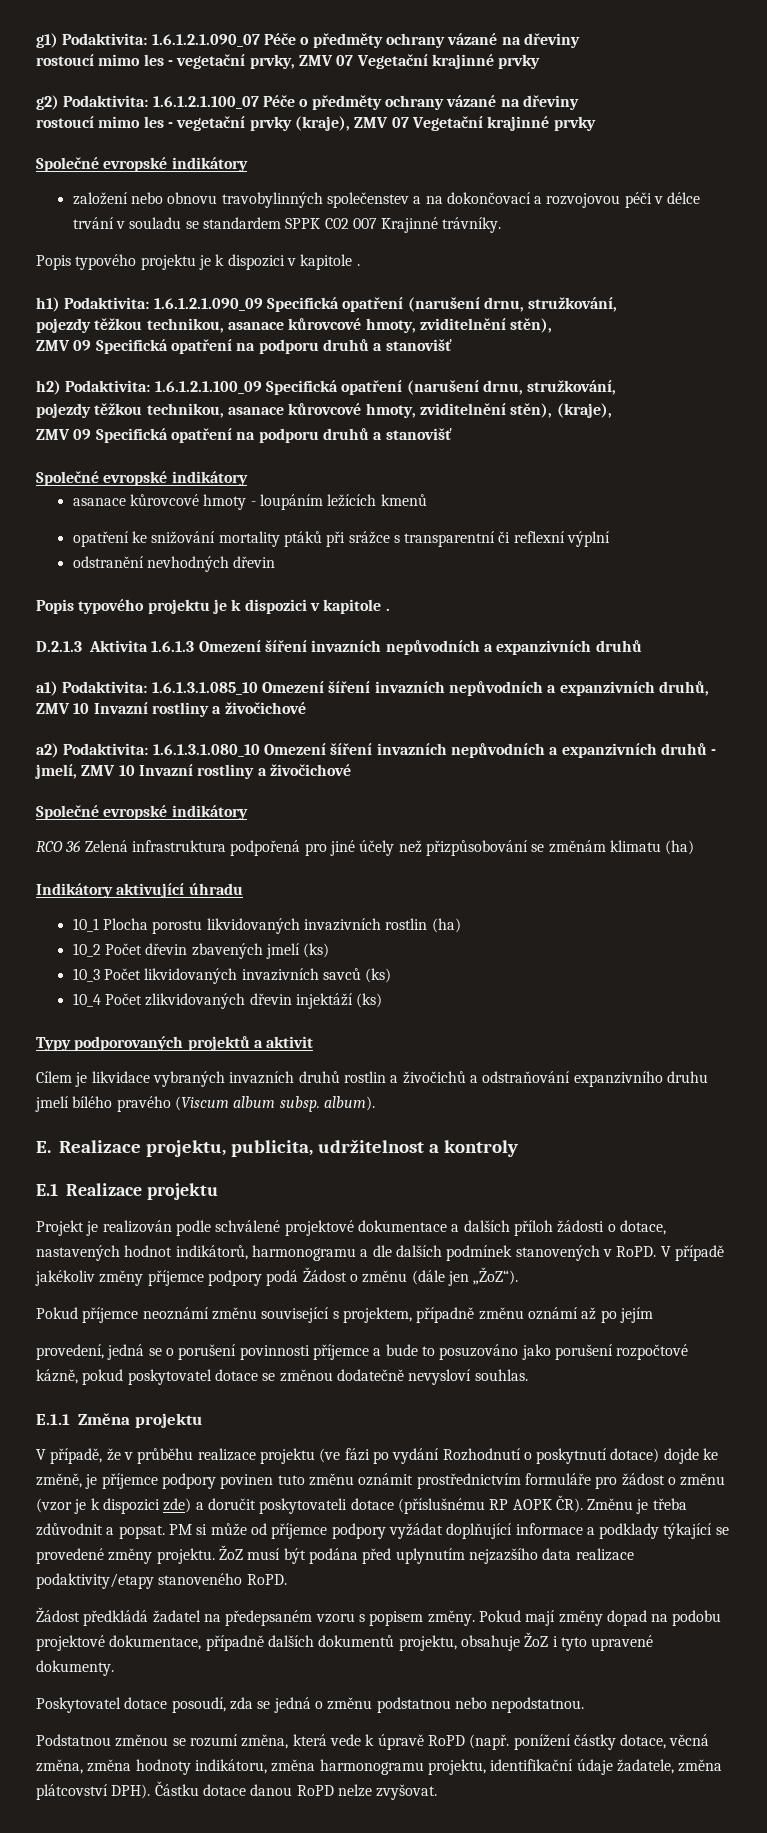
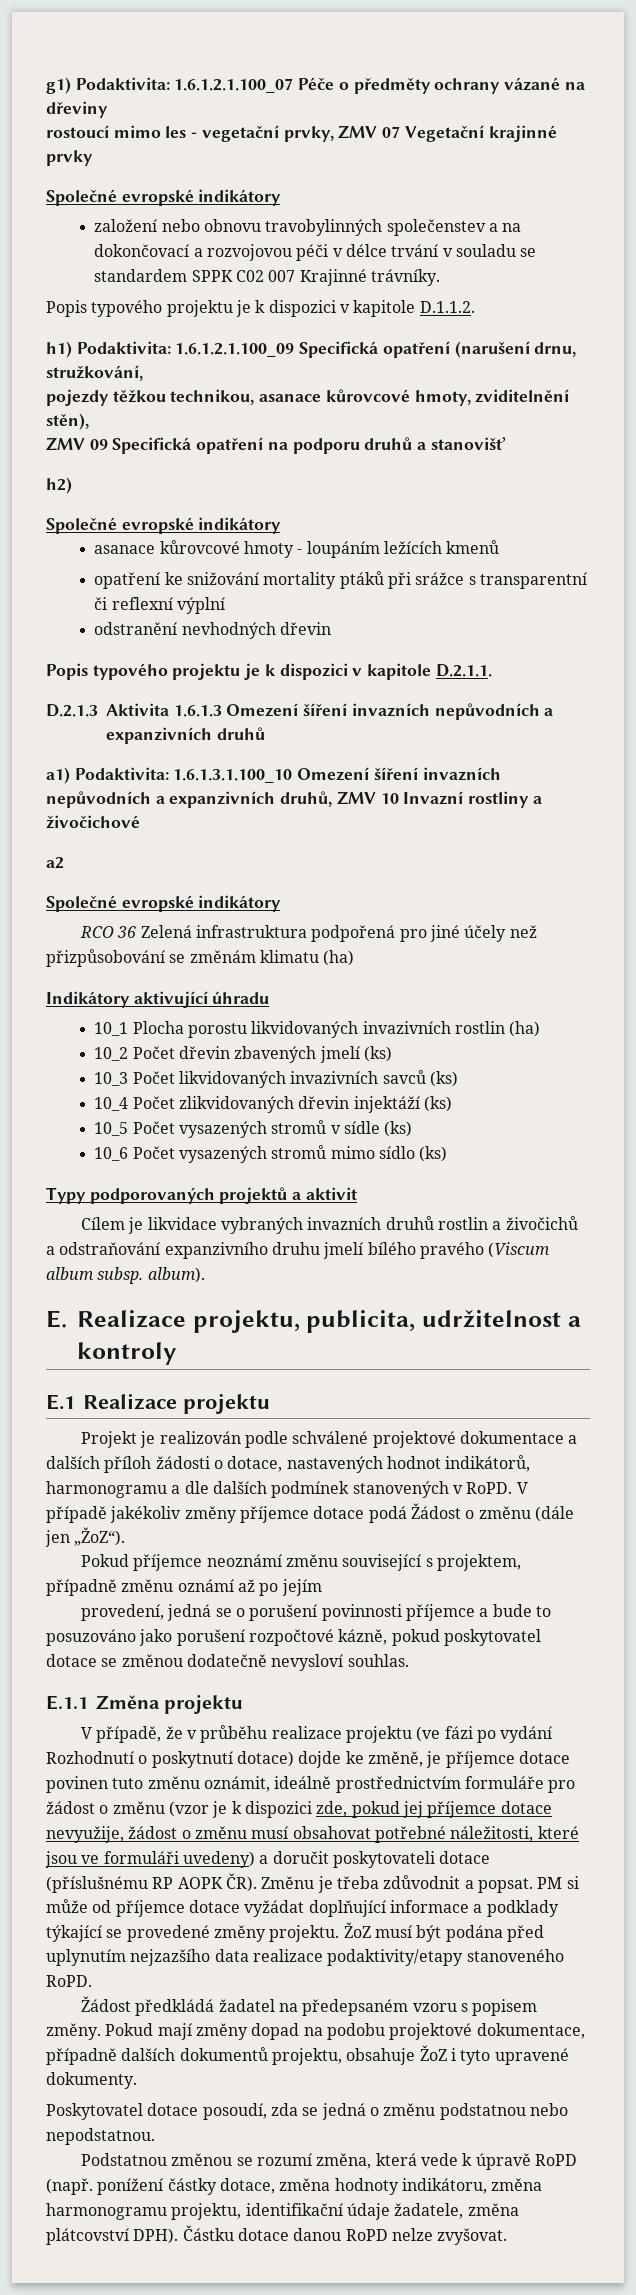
- g1) Podaktivita: 1.6.1.2.1.090_07 Péče o předměty ochrany vázané na dřeviny
- rostoucí mimo les - vegetační prvky, ZMV 07 Vegetační krajinné prvky
- g2) Podaktivita: 1.6.1.2.1.100_07 Péče o předměty ochrany vázané na dřeviny
+ g1) Podaktivita: 1.6.1.2.1.100_07 Péče o předměty ochrany vázané na dřeviny
- rostoucí mimo les - vegetační prvky (kraje), ZMV 07 Vegetační krajinné prvky
+ rostoucí mimo les - vegetační prvky, ZMV 07 Vegetační krajinné prvky
  založení nebo obnovu travobylinných společenstev a na dokončovací a rozvojovou péči v délce trvání v souladu se standardem SPPK C02 007 Krajinné trávníky.
- Popis typového projektu je k dispozici v kapitole .
+ Popis typového projektu je k dispozici v kapitole D.1.1.2.
- h1) Podaktivita: 1.6.1.2.1.090_09 Specifická opatření (narušení drnu, stružkování,
+ h1) Podaktivita: 1.6.1.2.1.100_09 Specifická opatření (narušení drnu, stružkování,
- h2) Podaktivita: 1.6.1.2.1.100_09 Specifická opatření (narušení drnu, stružkování,
- pojezdy těžkou technikou, asanace kůrovcové hmoty, zviditelnění stěn), (kraje),
- ZMV 09 Specifická opatření na podporu druhů a stanovišť
+ h2)
  odstranění nevhodných dřevin
- Popis typového projektu je k dispozici v kapitole .
+ Popis typového projektu je k dispozici v kapitole D.2.1.1.
- a1) Podaktivita: 1.6.1.3.1.085_10 Omezení šíření invazních nepůvodních a expanzivních druhů, ZMV 10 Invazní rostliny a živočichové
+ a1) Podaktivita: 1.6.1.3.1.100_10 Omezení šíření invazních nepůvodních a expanzivních druhů, ZMV 10 Invazní rostliny a živočichové
- a2) Podaktivita: 1.6.1.3.1.080_10 Omezení šíření invazních nepůvodních a expanzivních druhů - jmelí, ZMV 10 Invazní rostliny a živočichové
+ a2
+ 10_5 Počet vysazených stromů v sídle (ks)
+ 10_6 Počet vysazených stromů mimo sídlo (ks)
- V případě jakékoliv změny příjemce podpory podá Žádost o změnu (dále jen „ŽoZ“).
+ V případě jakékoliv změny příjemce dotace podá Žádost o změnu (dále jen „ŽoZ“).
- V případě, že v průběhu realizace projektu (ve fázi po vydání Rozhodnutí o poskytnutí dotace) dojde ke změně, je příjemce podpory povinen tuto změnu oznámit prostřednictvím formuláře pro žádost o změnu (vzor je k dispozici zde) a doručit poskytovateli dotace (příslušnému RP AOPK ČR). Změnu je třeba zdůvodnit a popsat.
+ V případě, že v průběhu realizace projektu (ve fázi po vydání Rozhodnutí o poskytnutí dotace) dojde ke změně, je příjemce dotace povinen tuto změnu oznámit, ideálně prostřednictvím formuláře pro žádost o změnu (vzor je k dispozici zde, pokud jej příjemce dotace nevyužije, žádost o změnu musí obsahovat potřebné náležitosti, které jsou ve formuláři uvedeny) a doručit poskytovateli dotace (příslušnému RP AOPK ČR). Změnu je třeba zdůvodnit a popsat.
- PM si může od příjemce podpory vyžádat doplňující informace a podklady týkající se provedené změny projektu.
+ PM si může od příjemce dotace vyžádat doplňující informace a podklady týkající se provedené změny projektu.
- Podstatnou změnou se rozumí změna, která vede k úpravě RoPD (např. ponížení částky dotace, věcná změna, změna hodnoty indikátoru, změna harmonogramu projektu, identifikační údaje žadatele, změna plátcovství DPH).
+ Podstatnou změnou se rozumí změna, která vede k úpravě RoPD (např. ponížení částky dotace, změna hodnoty indikátoru, změna harmonogramu projektu, identifikační údaje žadatele, změna plátcovství DPH).

